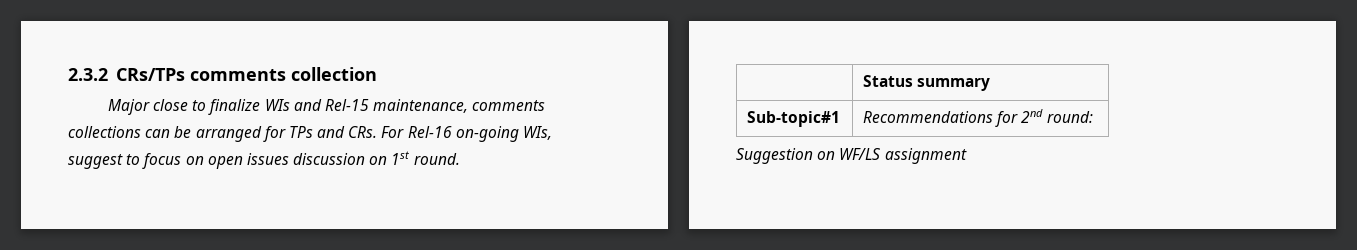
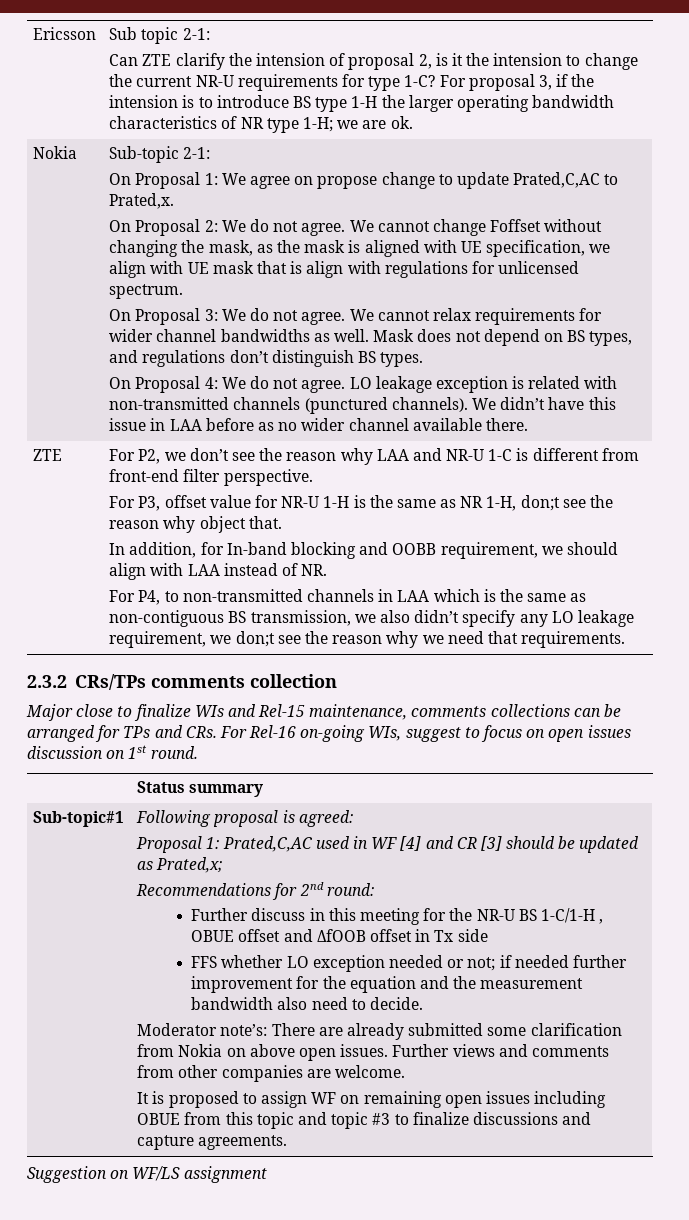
+ Ericsson | Sub topic 2-1:
+ Can ZTE clarify the intension of proposal 2, is it the intension to change the current NR-U requirements for type 1-C? For proposal 3, if the intension is to introduce BS type 1-H the larger operating bandwidth characteristics of NR type 1-H; we are ok.
+ Nokia | Sub-topic 2-1:
+ On Proposal 1: We agree on propose change to update Prated,C,AC to Prated,x.
+ On Proposal 2: We do not agree. We cannot change Foffset without changing the mask, as the mask is aligned with UE specification, we align with UE mask that is align with regulations for unlicensed spectrum.
+ On Proposal 3: We do not agree. We cannot relax requirements for wider channel bandwidths as well. Mask does not depend on BS types, and regulations don’t distinguish BS types.
+ On Proposal 4: We do not agree. LO leakage exception is related with non-transmitted channels (punctured channels). We didn’t have this issue in LAA before as no wider channel available there.
+ ZTE | For P2, we don’t see the reason why LAA and NR-U 1-C is different from front-end filter perspective.
+ For P3, offset value for NR-U 1-H is the same as NR 1-H, don;t see the reason why object that.
+ In addition, for In-band blocking and OOBB requirement, we should align with LAA instead of NR.
+ For P4, to non-transmitted channels in LAA which is the same as non-contiguous BS transmission, we also didn’t specify any LO leakage requirement, we don;t see the reason why we need that requirements.
+ Following proposal is agreed:
+ Proposal 1: Prated,C,AC used in WF [4] and CR [3] should be updated as Prated,x;
  Recommendations for 2nd round:
+ Further discuss in this meeting for the NR-U BS 1-C/1-H , OBUE offset and ΔfOOB offset in Tx side
+ FFS whether LO exception needed or not; if needed further improvement for the equation and the measurement bandwidth also need to decide.
+ Moderator note’s: There are already submitted some clarification from Nokia on above open issues. Further views and comments from other companies are welcome.
+ It is proposed to assign WF on remaining open issues including OBUE from this topic and topic #3 to finalize discussions and capture agreements.

